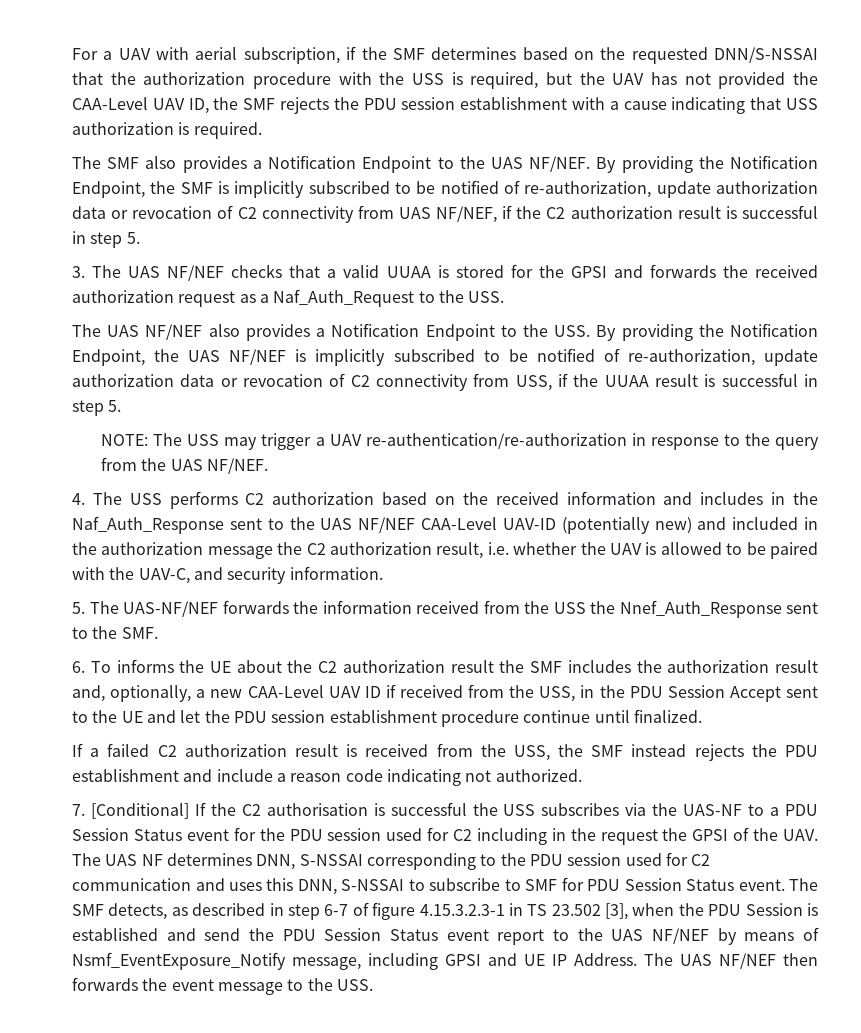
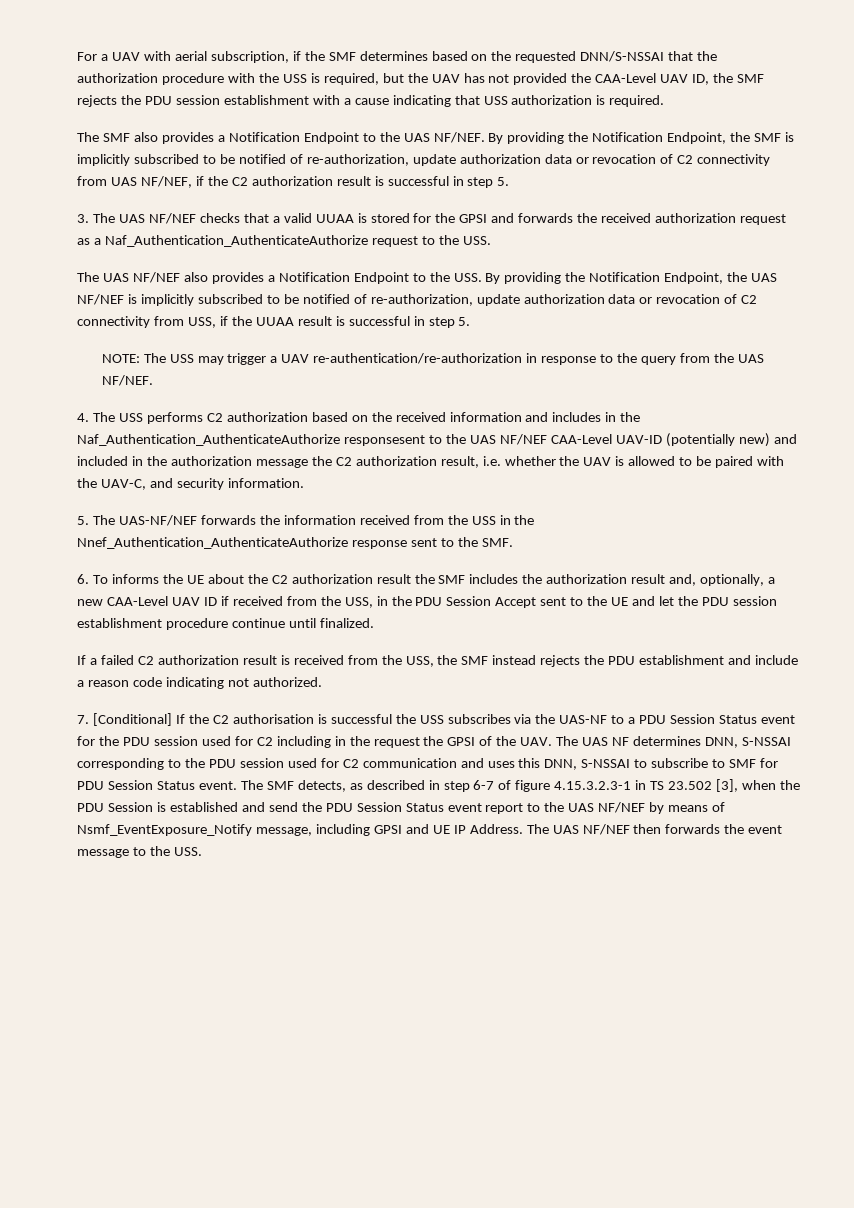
- 3. The UAS NF/NEF checks that a valid UUAA is stored for the GPSI and forwards the received authorization request as a Naf_Auth_Request to the USS.
+ 3. The UAS NF/NEF checks that a valid UUAA is stored for the GPSI and forwards the received authorization request as a Naf_Authentication_AuthenticateAuthorize request to the USS.
- 4. The USS performs C2 authorization based on the received information and includes in the Naf_Auth_Response sent to the UAS NF/NEF CAA-Level UAV-ID (potentially new) and included in the authorization message the C2 authorization result, i.e. whether the UAV is allowed to be paired with the UAV-C, and security information.
+ 4. The USS performs C2 authorization based on the received information and includes in the Naf_Authentication_AuthenticateAuthorize responsesent to the UAS NF/NEF CAA-Level UAV-ID (potentially new) and included in the authorization message the C2 authorization result, i.e. whether the UAV is allowed to be paired with the UAV-C, and security information.
- 5. The UAS-NF/NEF forwards the information received from the USS the Nnef_Auth_Response sent to the SMF.
+ 5. The UAS-NF/NEF forwards the information received from the USS in the Nnef_Authentication_AuthenticateAuthorize response sent to the SMF.

